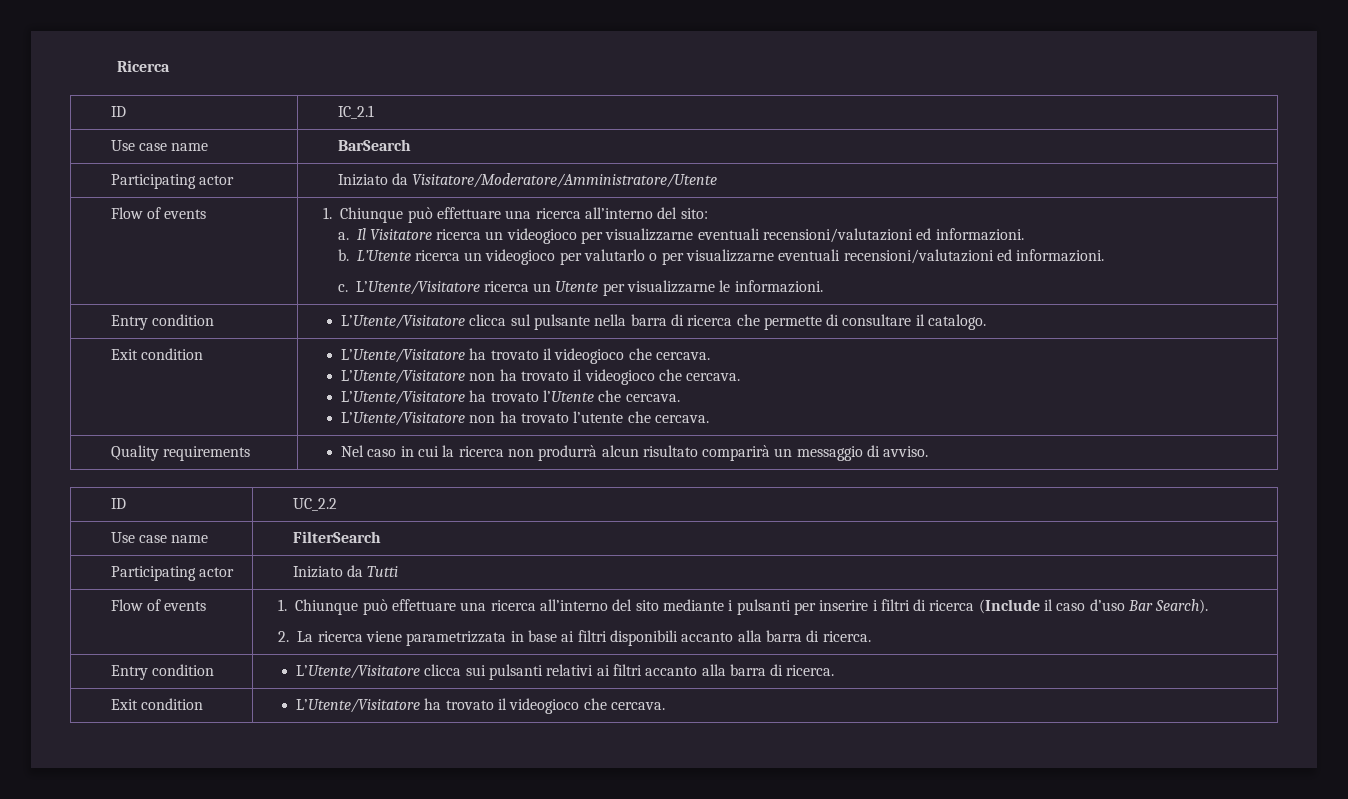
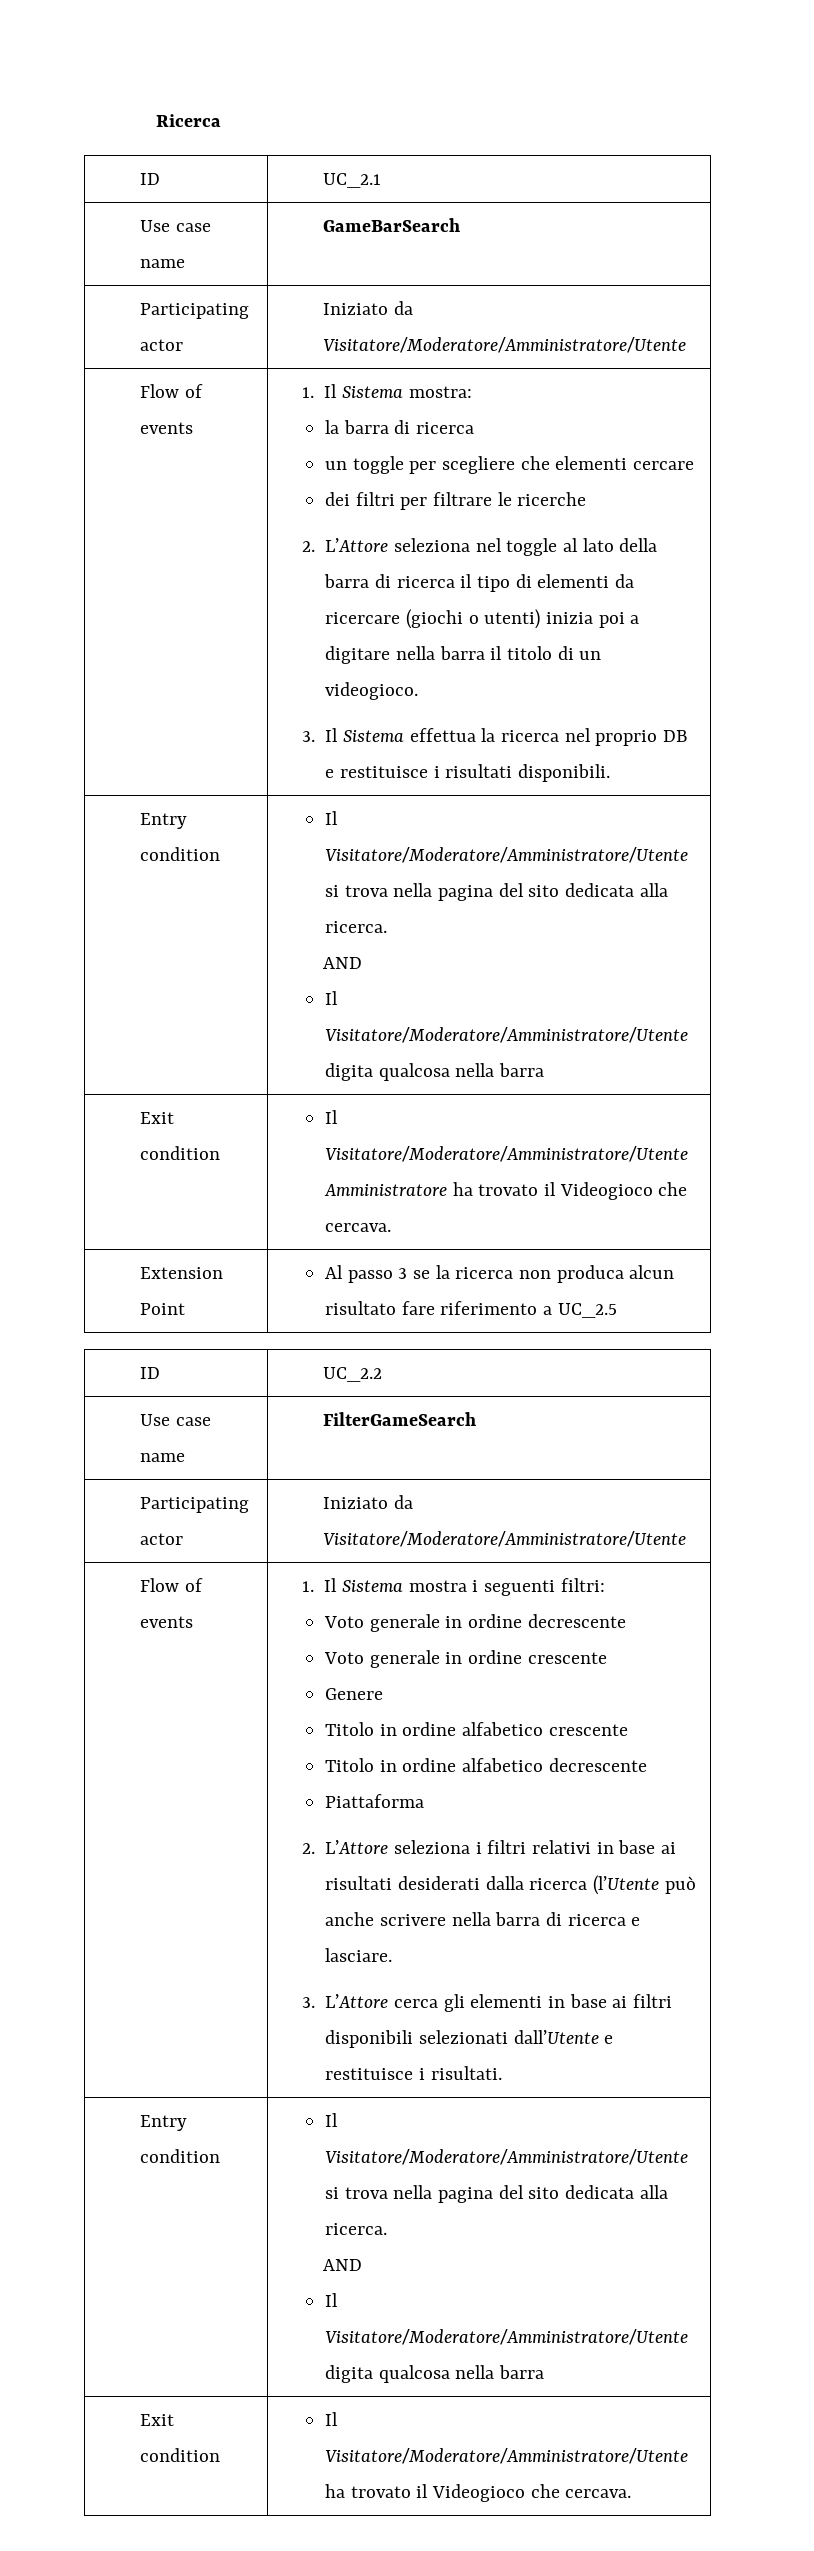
- ID | IC_2.1
- Use case name | BarSearch
+ ID | UC_2.1
+ Use case name | GameBarSearch
  Participating actor | Iniziato da Visitatore/Moderatore/Amministratore/Utente
- Flow of events | 1. Chiunque può effettuare una ricerca all’interno del sito:
- a. Il Visitatore ricerca un videogioco per visualizzarne eventuali recensioni/valutazioni ed informazioni.
- b. L’Utente ricerca un videogioco per valutarlo o per visualizzarne eventuali recensioni/valutazioni ed informazioni.
- c. L’Utente/Visitatore ricerca un Utente per visualizzarne le informazioni.
- Entry condition | L’Utente/Visitatore clicca sul pulsante nella barra di ricerca che permette di consultare il catalogo.
- Exit condition | L’Utente/Visitatore ha trovato il videogioco che cercava.
- L’Utente/Visitatore non ha trovato il videogioco che cercava.
- L’Utente/Visitatore ha trovato l’Utente che cercava.
- L’Utente/Visitatore non ha trovato l’utente che cercava.
- Quality requirements | Nel caso in cui la ricerca non produrrà alcun risultato comparirà un messaggio di avviso.
+ Flow of events | 1. Il Sistema mostra:
+ la barra di ricerca
+ un toggle per scegliere che elementi cercare
+ dei filtri per filtrare le ricerche
+ 2. L’Attore seleziona nel toggle al lato della barra di ricerca il tipo di elementi da ricercare (giochi o utenti) inizia poi a digitare nella barra il titolo di un videogioco.
+ 3. Il Sistema effettua la ricerca nel proprio DB e restituisce i risultati disponibili.
+ Entry condition | Il Visitatore/Moderatore/Amministratore/Utente si trova nella pagina del sito dedicata alla ricerca.
+ AND
+ Il Visitatore/Moderatore/Amministratore/Utente digita qualcosa nella barra
+ Exit condition | Il Visitatore/Moderatore/Amministratore/Utente Amministratore ha trovato il Videogioco che cercava.
+ Extension Point | Al passo 3 se la ricerca non produca alcun risultato fare riferimento a UC_2.5
- Use case name | FilterSearch
- Participating actor | Iniziato da Tutti
- Flow of events | 1. Chiunque può effettuare una ricerca all’interno del sito mediante i pulsanti per inserire i filtri di ricerca (Include il caso d’uso Bar Search).
- 2. La ricerca viene parametrizzata in base ai filtri disponibili accanto alla barra di ricerca.
- Entry condition | L’Utente/Visitatore clicca sui pulsanti relativi ai filtri accanto alla barra di ricerca.
- Exit condition | L’Utente/Visitatore ha trovato il videogioco che cercava.
+ Use case name | FilterGameSearch
+ Participating actor | Iniziato da Visitatore/Moderatore/Amministratore/Utente
+ Flow of events | 1. Il Sistema mostra i seguenti filtri:
+ Voto generale in ordine decrescente
+ Voto generale in ordine crescente
+ Genere
+ Titolo in ordine alfabetico crescente
+ Titolo in ordine alfabetico decrescente
+ Piattaforma
+ 2. L’Attore seleziona i filtri relativi in base ai risultati desiderati dalla ricerca (l’Utente può anche scrivere nella barra di ricerca e lasciare.
+ 3. L’Attore cerca gli elementi in base ai filtri disponibili selezionati dall’Utente e restituisce i risultati.
+ Entry condition | Il Visitatore/Moderatore/Amministratore/Utente si trova nella pagina del sito dedicata alla ricerca.
+ AND
+ Il Visitatore/Moderatore/Amministratore/Utente digita qualcosa nella barra
+ Exit condition | Il Visitatore/Moderatore/Amministratore/Utente ha trovato il Videogioco che cercava.

